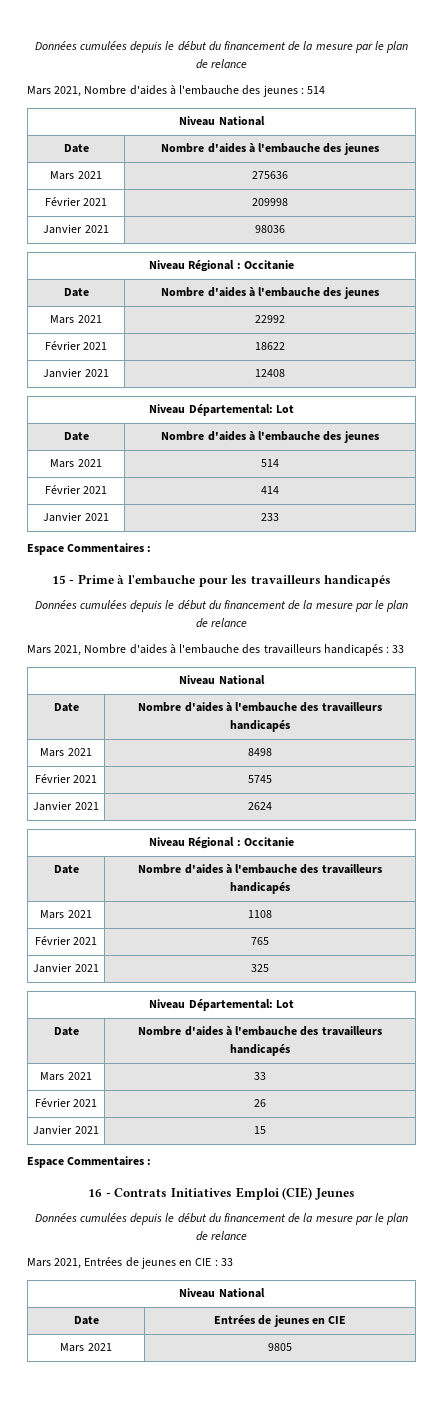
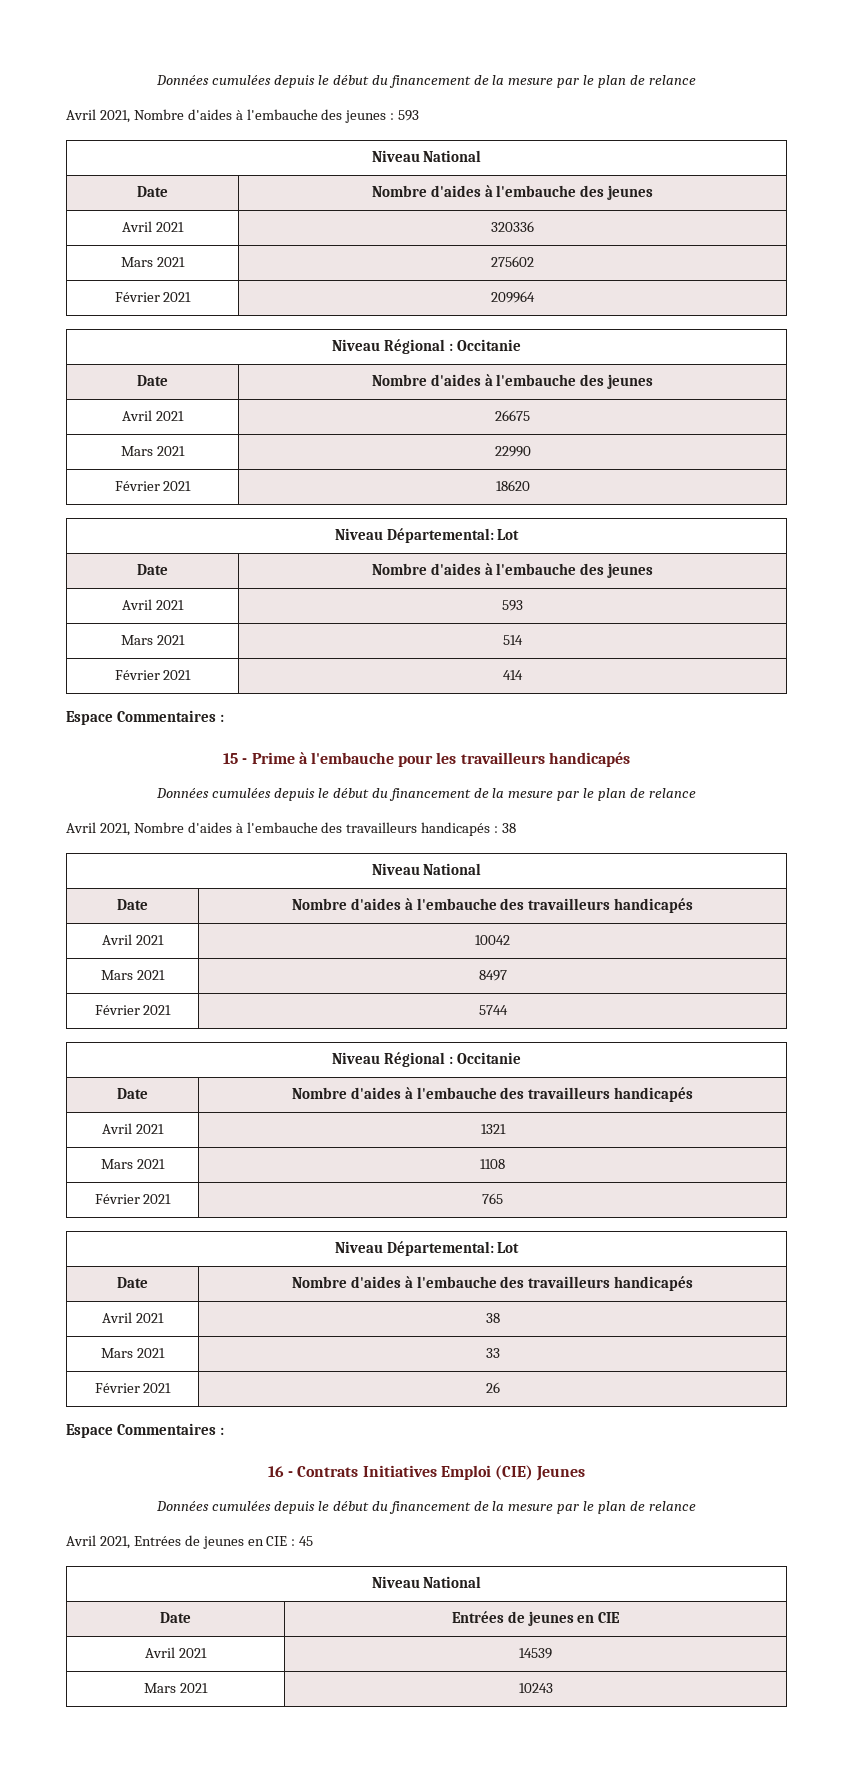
- Mars 2021, Nombre d'aides à l'embauche des jeunes : 514
+ Avril 2021, Nombre d'aides à l'embauche des jeunes : 593
- Mars 2021 | 275636
- Février 2021 | 209998
- Janvier 2021 | 98036
+ Avril 2021 | 320336
+ Mars 2021 | 275602
+ Février 2021 | 209964
- Mars 2021 | 22992
- Février 2021 | 18622
- Janvier 2021 | 12408
+ Avril 2021 | 26675
+ Mars 2021 | 22990
+ Février 2021 | 18620
+ Avril 2021 | 593
- Janvier 2021 | 233
- Mars 2021, Nombre d'aides à l'embauche des travailleurs handicapés : 33
+ Avril 2021, Nombre d'aides à l'embauche des travailleurs handicapés : 38
- Mars 2021 | 8498
- Février 2021 | 5745
- Janvier 2021 | 2624
+ Avril 2021 | 10042
+ Mars 2021 | 8497
+ Février 2021 | 5744
+ Avril 2021 | 1321
- Janvier 2021 | 325
+ Avril 2021 | 38
- Janvier 2021 | 15
- Mars 2021, Entrées de jeunes en CIE : 33
+ Avril 2021, Entrées de jeunes en CIE : 45
- Mars 2021 | 9805
+ Avril 2021 | 14539
+ Mars 2021 | 10243

